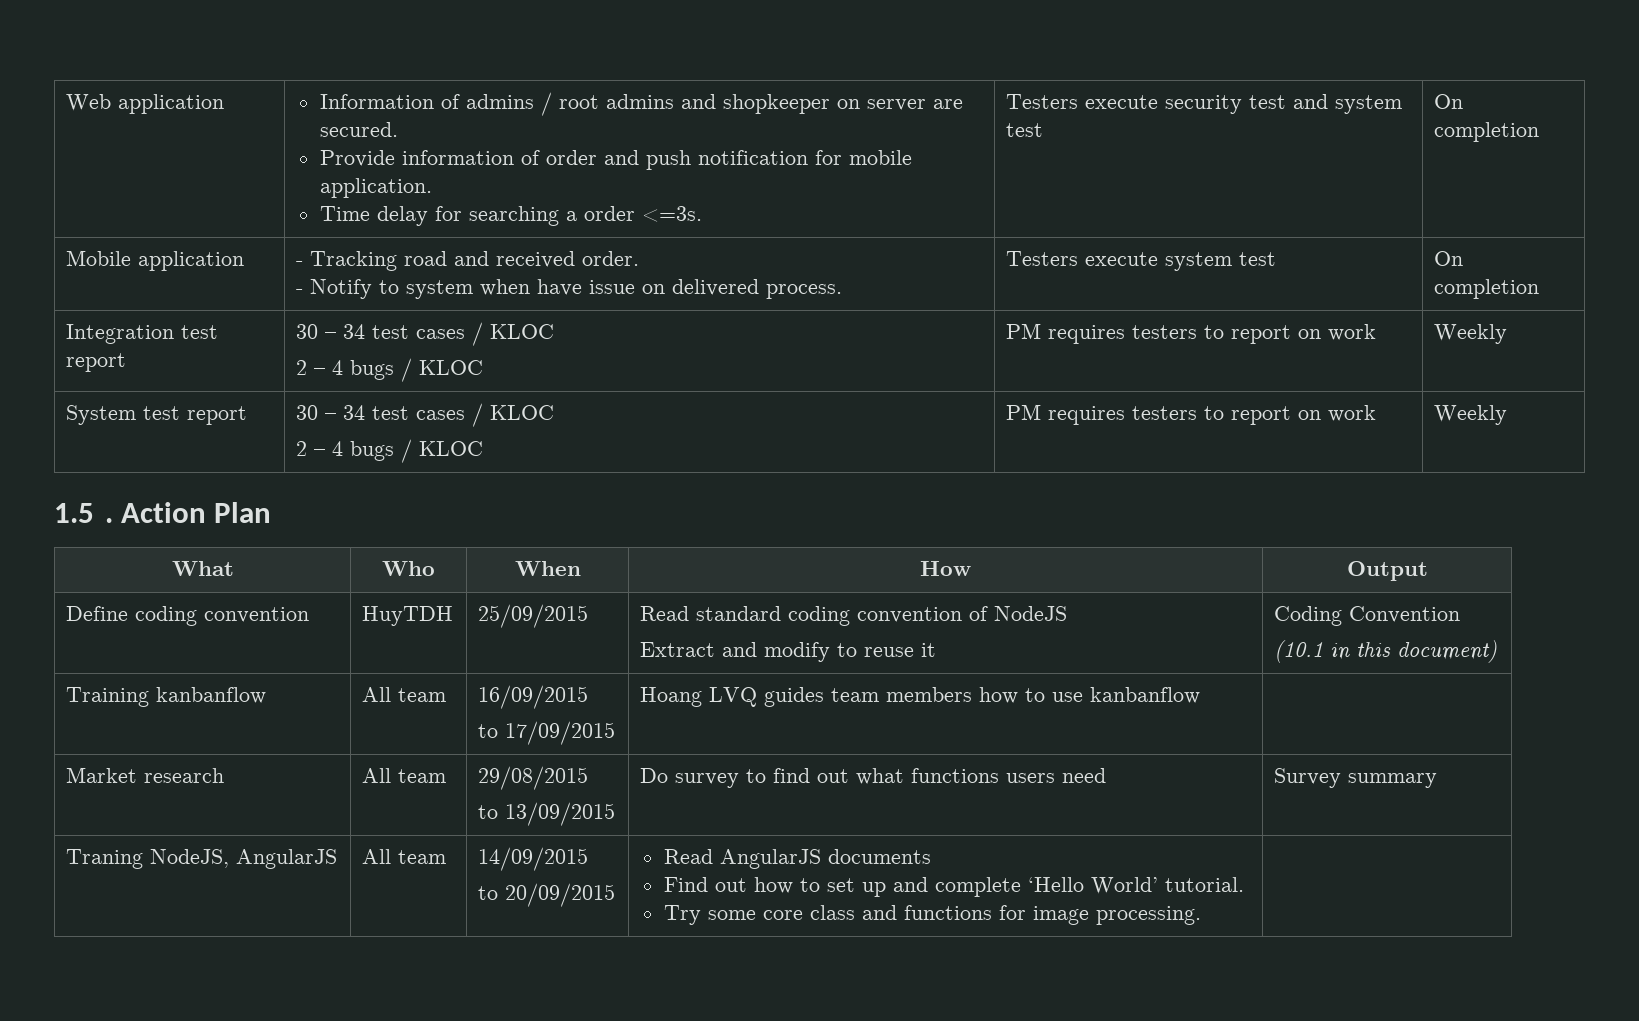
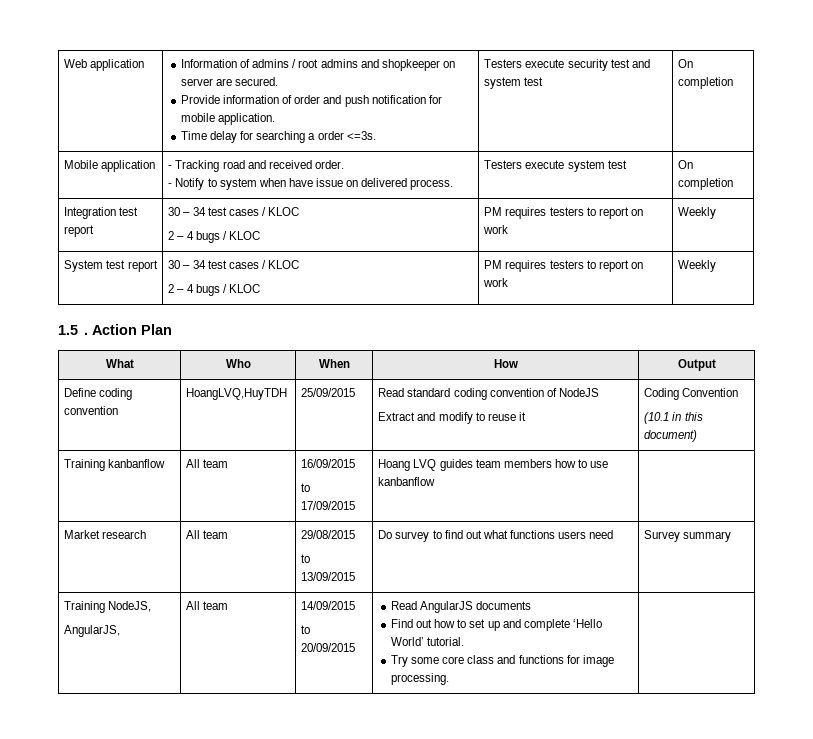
- Define coding convention | HuyTDH | 25/09/2015 | Read standard coding convention of NodeJS
+ Define coding convention | HoangLVQ,HuyTDH | 25/09/2015 | Read standard coding convention of NodeJS
- Traning NodeJS, AngularJS | All team | 14/09/2015
+ Training NodeJS,
+ AngularJS, | All team | 14/09/2015

